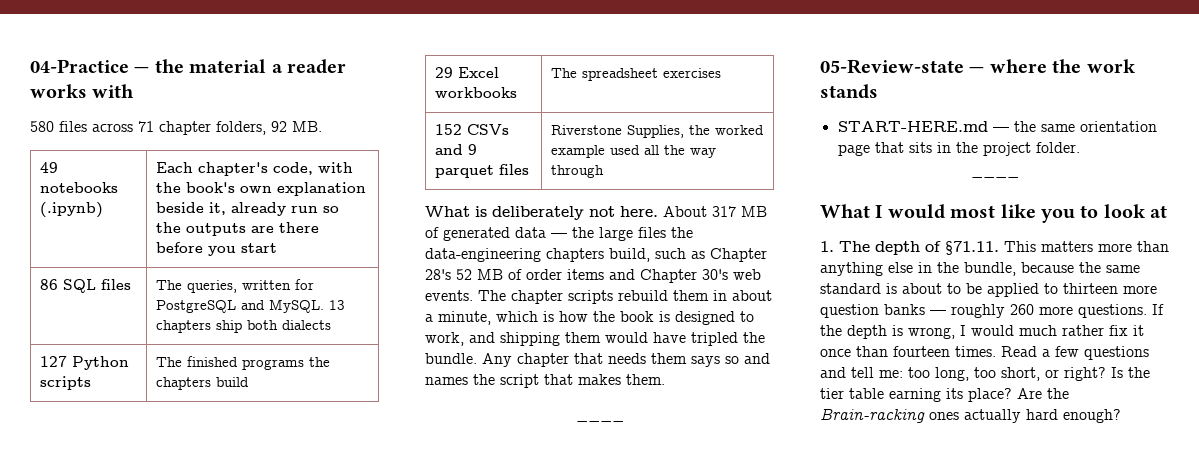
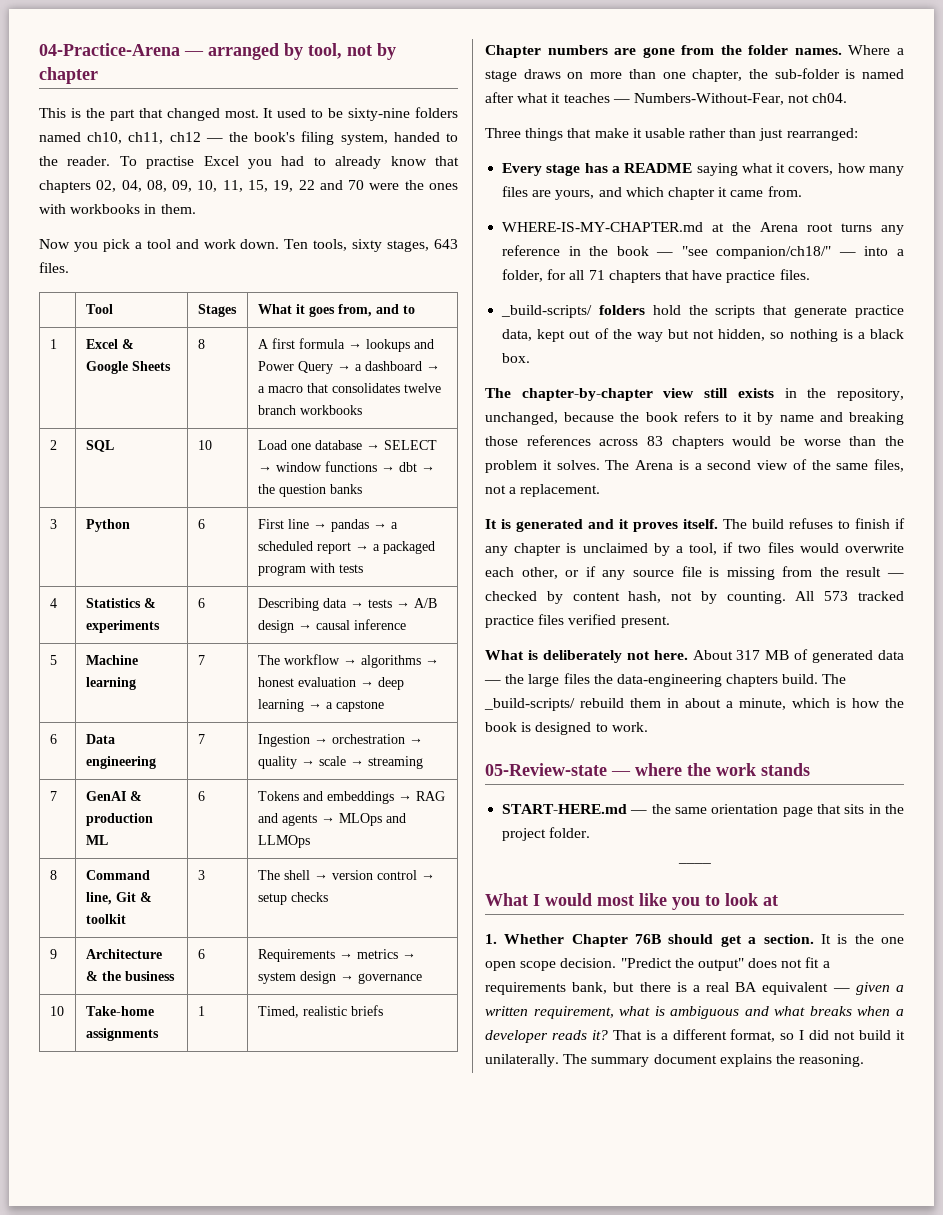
- 04-Practice — the material a reader works with
- 580 files across 71 chapter folders, 92 MB.
- 49 notebooks (.ipynb) | Each chapter's code, with the book's own explanation beside it, already run so the outputs are there before you start
- 86 SQL files | The queries, written for PostgreSQL and MySQL. 13 chapters ship both dialects
- 127 Python scripts | The finished programs the chapters build
- 29 Excel workbooks | The spreadsheet exercises
- 152 CSVs and 9 parquet files | Riverstone Supplies, the worked example used all the way through
+ 04-Practice-Arena — arranged by tool, not by chapter
+ This is the part that changed most. It used to be sixty-nine folders named ch10, ch11, ch12 — the book's filing system, handed to the reader. To practise Excel you had to already know that chapters 02, 04, 08, 09, 10, 11, 15, 19, 22 and 70 were the ones with workbooks in them.
+ Now you pick a tool and work down. Ten tools, sixty stages, 643 files.
+ | Tool | Stages | What it goes from, and to
+ 1 | Excel & Google Sheets | 8 | A first formula → lookups and Power Query → a dashboard → a macro that consolidates twelve branch workbooks
+ 2 | SQL | 10 | Load one database → SELECT → window functions → dbt → the question banks
+ 3 | Python | 6 | First line → pandas → a scheduled report → a packaged program with tests
+ 4 | Statistics & experiments | 6 | Describing data → tests → A/B design → causal inference
+ 5 | Machine learning | 7 | The workflow → algorithms → honest evaluation → deep learning → a capstone
+ 6 | Data engineering | 7 | Ingestion → orchestration → quality → scale → streaming
+ 7 | GenAI & production ML | 6 | Tokens and embeddings → RAG and agents → MLOps and LLMOps
+ 8 | Command line, Git & toolkit | 3 | The shell → version control → setup checks
+ 9 | Architecture & the business | 6 | Requirements → metrics → system design → governance
+ 10 | Take-home assignments | 1 | Timed, realistic briefs
+ Chapter numbers are gone from the folder names. Where a stage draws on more than one chapter, the sub-folder is named after what it teaches — Numbers-Without-Fear, not ch04.
+ Three things that make it usable rather than just rearranged:
+ Every stage has a README saying what it covers, how many files are yours, and which chapter it came from.
+ WHERE-IS-MY-CHAPTER.md at the Arena root turns any reference in the book — "see companion/ch18/" — into a folder, for all 71 chapters that have practice files.
+ _build-scripts/ folders hold the scripts that generate practice data, kept out of the way but not hidden, so nothing is a black box.
+ The chapter-by-chapter view still exists in the repository, unchanged, because the book refers to it by name and breaking those references across 83 chapters would be worse than the problem it solves. The Arena is a second view of the same files, not a replacement.
+ It is generated and it proves itself. The build refuses to finish if any chapter is unclaimed by a tool, if two files would overwrite each other, or if any source file is missing from the result — checked by content hash, not by counting. All 573 tracked practice files verified present.
- About 317 MB of generated data — the large files the data-engineering chapters build, such as Chapter 28's 52 MB of order items and Chapter 30's web events. The chapter scripts rebuild them in about a minute, which is how the book is designed to work, and shipping them would have tripled the bundle. Any chapter that needs them says so and names the script that makes them.
- ____
+ About 317 MB of generated data — the large files the data-engineering chapters build. The _build-scripts/ rebuild them in about a minute, which is how the book is designed to work.
- 1. The depth of §71.11. This matters more than anything else in the bundle, because the same standard is about to be applied to thirteen more question banks — roughly 260 more questions. If the depth is wrong, I would much rather fix it once than fourteen times. Read a few questions and tell me: too long, too short, or right? Is the tier table earning its place? Are the Brain-racking ones actually hard enough?
+ 1. Whether Chapter 76B should get a section. It is the one open scope decision. "Predict the output" does not fit a requirements bank, but there is a real BA equivalent — given a written requirement, what is ambiguous and what breaks when a developer reads it? That is a different format, so I did not build it unilaterally. The summary document explains the reasoning.

